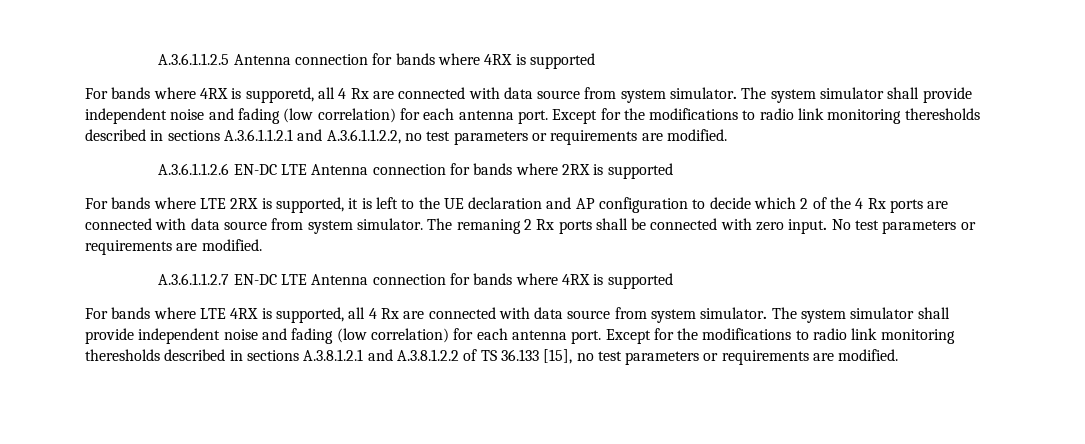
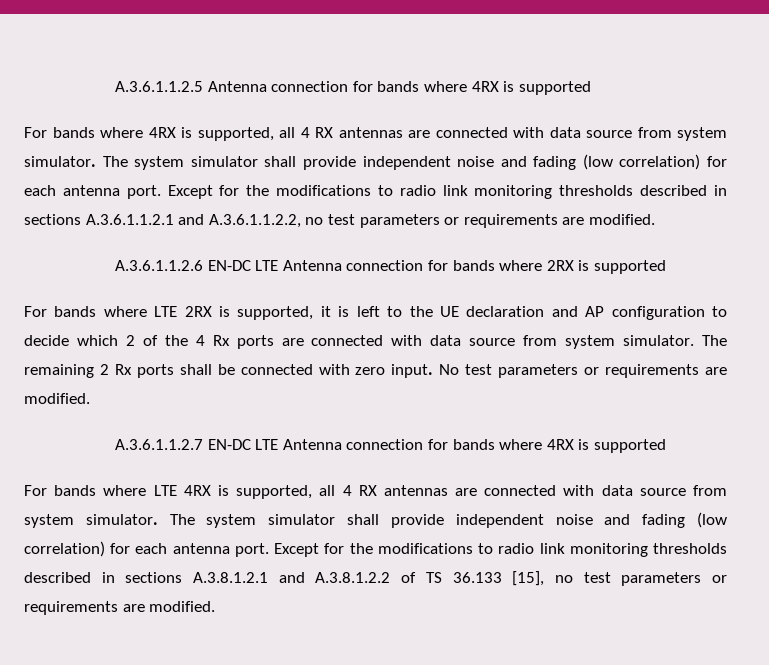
- For bands where 4RX is supporetd, all 4 Rx are connected with data source from system simulator.
+ For bands where 4RX is supported, all 4 RX antennas are connected with data source from system simulator.
- Except for the modifications to radio link monitoring theresholds described in sections A.3.6.1.1.2.1 and A.3.6.1.1.2.2, no test parameters or requirements are modified.
+ Except for the modifications to radio link monitoring thresholds described in sections A.3.6.1.1.2.1 and A.3.6.1.1.2.2, no test parameters or requirements are modified.
- The remaning 2 Rx ports shall be connected with zero input.
+ The remaining 2 Rx ports shall be connected with zero input.
- For bands where LTE 4RX is supported, all 4 Rx are connected with data source from system simulator.
+ For bands where LTE 4RX is supported, all 4 RX antennas are connected with data source from system simulator.
- Except for the modifications to radio link monitoring theresholds described in sections A.3.8.1.2.1 and A.3.8.1.2.2 of TS 36.133 [15], no test parameters or requirements are modified.
+ Except for the modifications to radio link monitoring thresholds described in sections A.3.8.1.2.1 and A.3.8.1.2.2 of TS 36.133 [15], no test parameters or requirements are modified.

